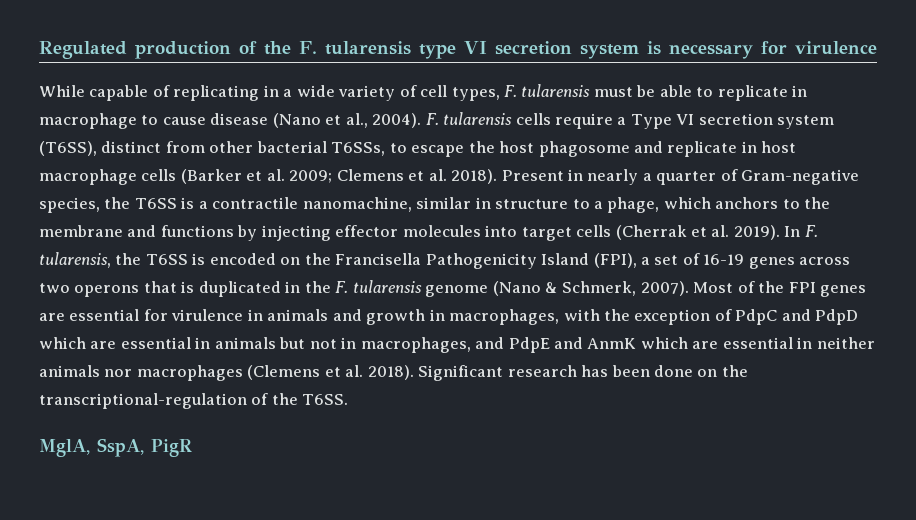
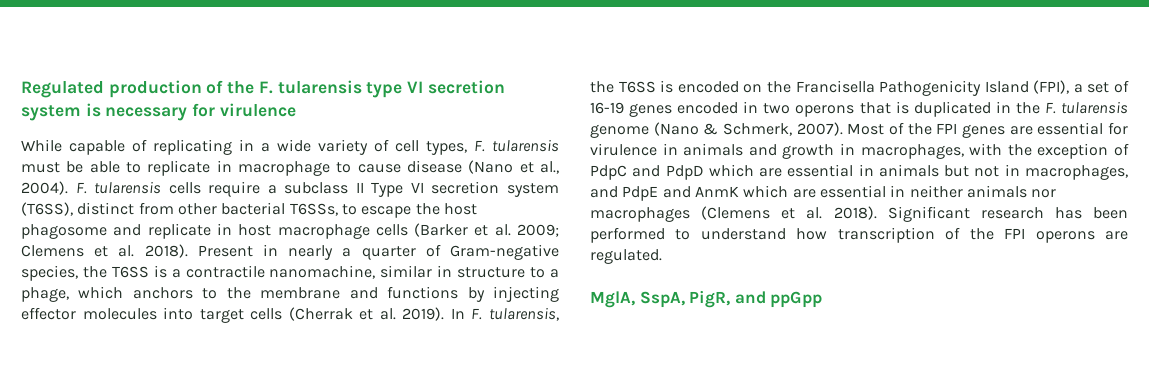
- F. tularensis cells require a Type VI secretion system (T6SS), distinct from other bacterial T6SSs, to escape the host phagosome and replicate in host macrophage cells (Barker et al. 2009; Clemens et al. 2018).
+ F. tularensis cells require a subclass II Type VI secretion system (T6SS), distinct from other bacterial T6SSs, to escape the host phagosome and replicate in host macrophage cells (Barker et al. 2009; Clemens et al. 2018).
- In F. tularensis, the T6SS is encoded on the Francisella Pathogenicity Island (FPI), a set of 16-19 genes across two operons that is duplicated in the F. tularensis genome (Nano & Schmerk, 2007).
+ In F. tularensis, the T6SS is encoded on the Francisella Pathogenicity Island (FPI), a set of 16-19 genes encoded in two operons that is duplicated in the F. tularensis genome (Nano & Schmerk, 2007).
- Significant research has been done on the transcriptional-regulation of the T6SS.
+ Significant research has been performed to understand how transcription of the FPI operons are regulated.
- MglA, SspA, PigR
+ MglA, SspA, PigR, and ppGpp

